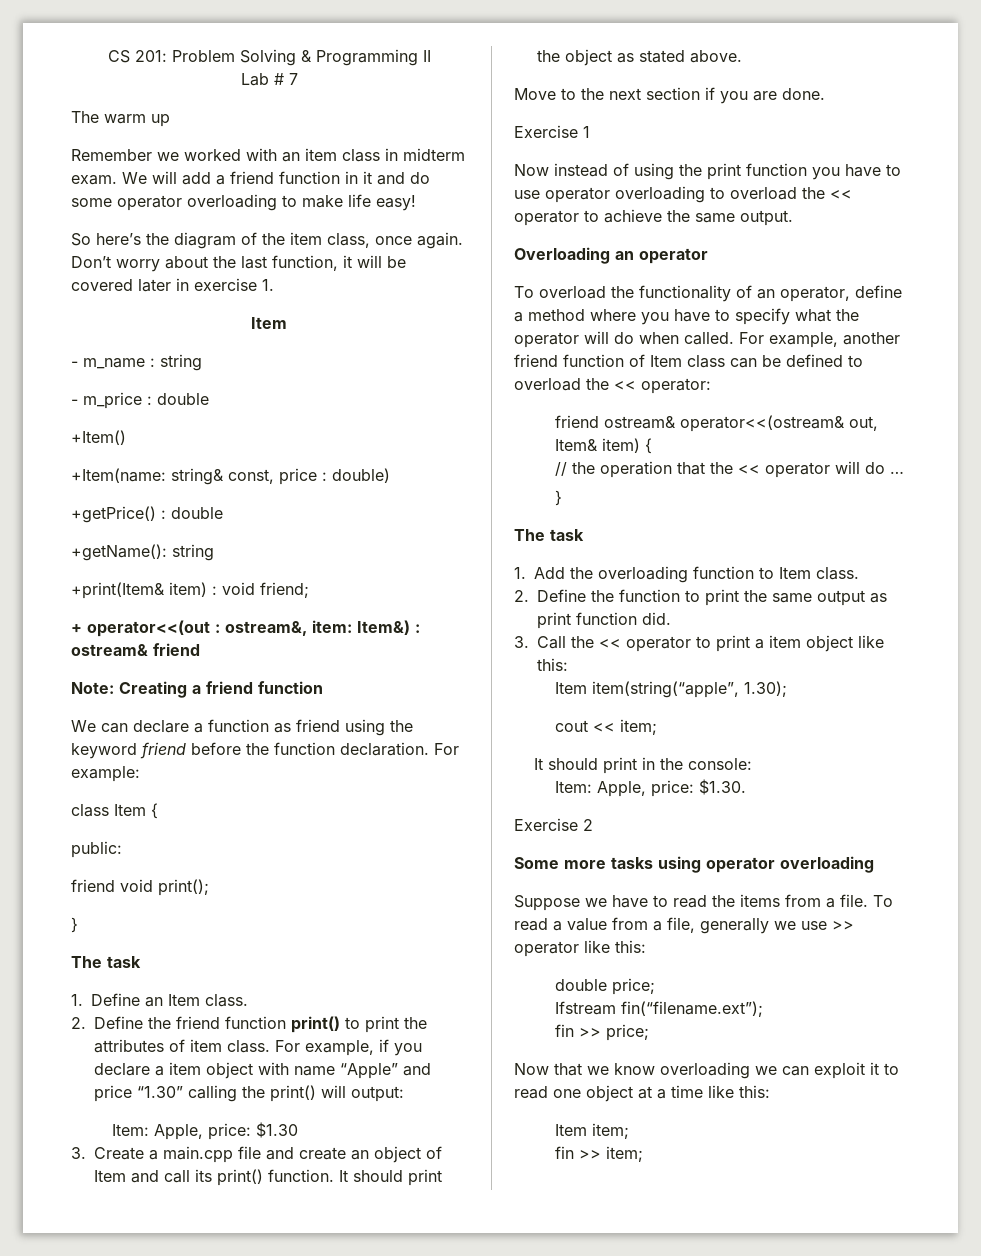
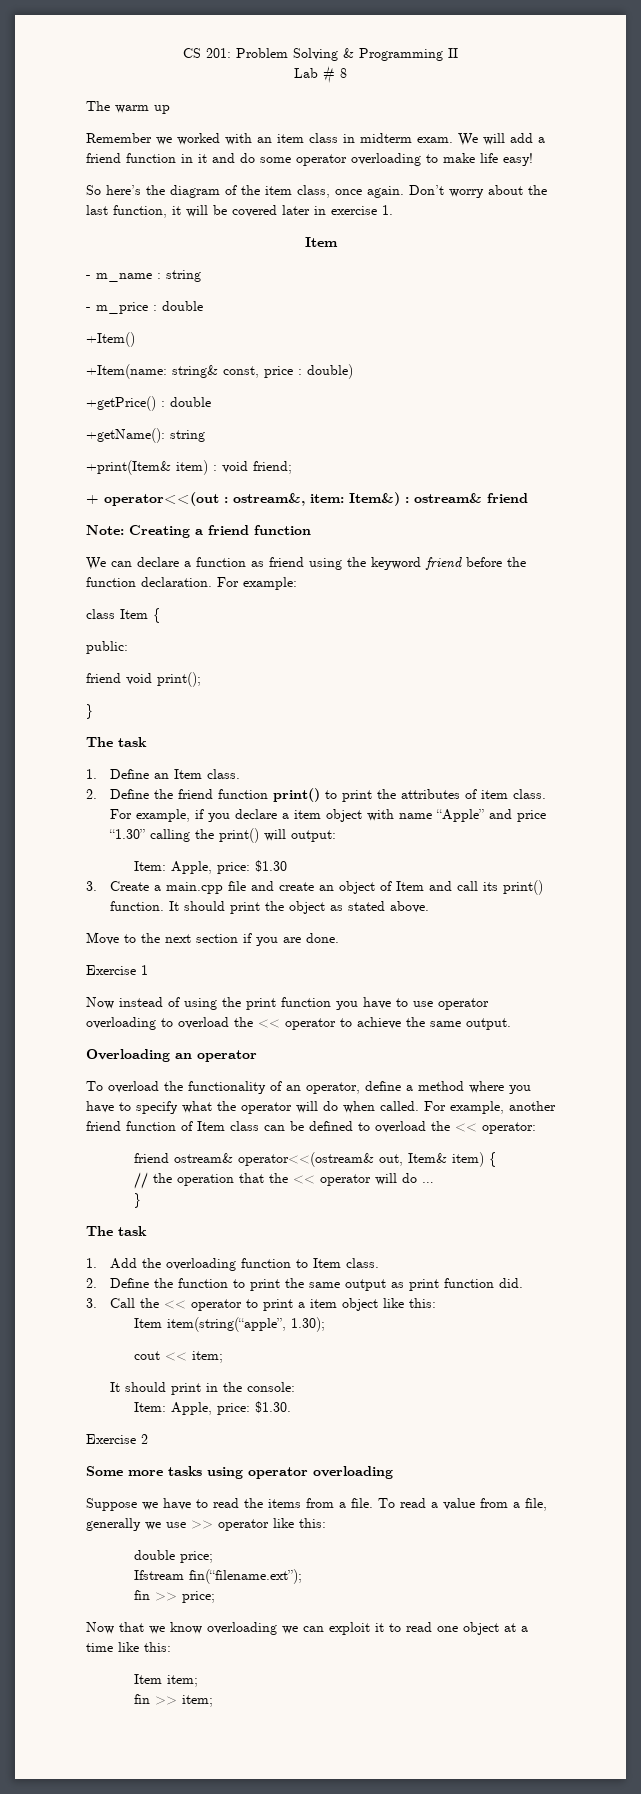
- Lab # 7
+ Lab # 8

